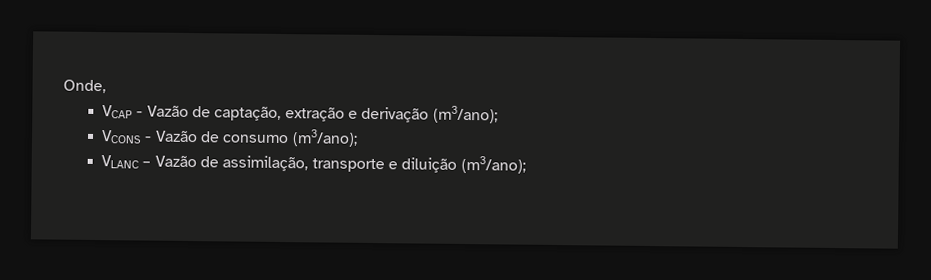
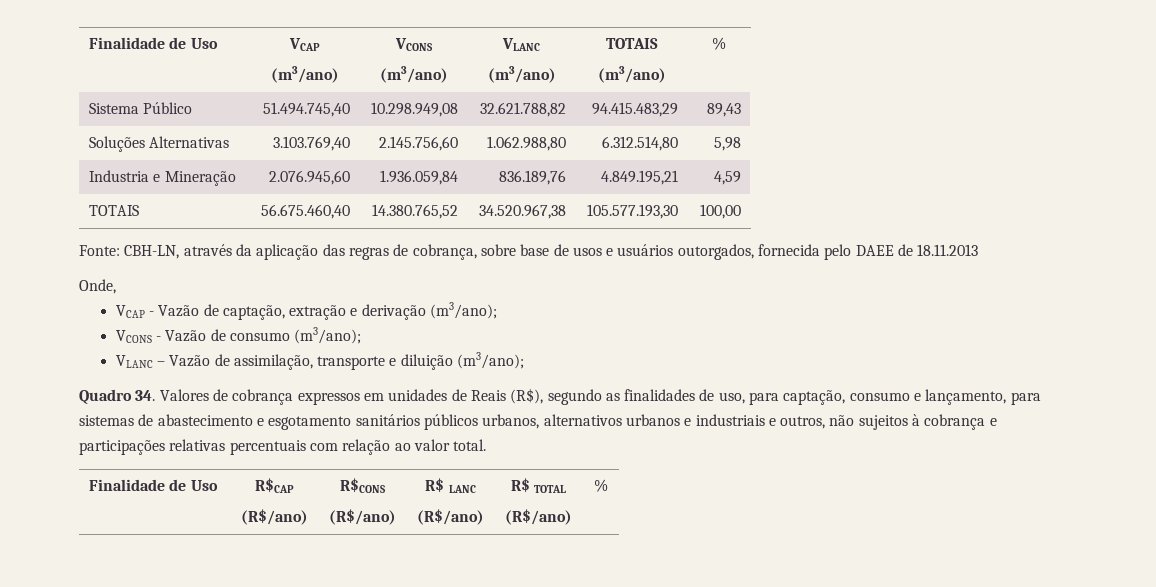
+ Finalidade de Uso | VCAP
+ (m3/ano) | VCONS
+ (m3/ano) | VLANC
+ (m3/ano) | TOTAIS
+ (m3/ano) | %
+ Sistema Público | 51.494.745,40 | 10.298.949,08 | 32.621.788,82 | 94.415.483,29 | 89,43
+ Soluções Alternativas | 3.103.769,40 | 2.145.756,60 | 1.062.988,80 | 6.312.514,80 | 5,98
+ Industria e Mineração | 2.076.945,60 | 1.936.059,84 | 836.189,76 | 4.849.195,21 | 4,59
+ TOTAIS | 56.675.460,40 | 14.380.765,52 | 34.520.967,38 | 105.577.193,30 | 100,00
+ Fonte: CBH-LN, através da aplicação das regras de cobrança, sobre base de usos e usuários outorgados, fornecida pelo DAEE de 18.11.2013
+ Quadro 34. Valores de cobrança expressos em unidades de Reais (R$), segundo as finalidades de uso, para captação, consumo e lançamento, para sistemas de abastecimento e esgotamento sanitários públicos urbanos, alternativos urbanos e industriais e outros, não sujeitos à cobrança e participações relativas percentuais com relação ao valor total.
+ Finalidade de Uso | R$CAP
+ (R$/ano) | R$CONS
+ (R$/ano) | R$ LANC
+ (R$/ano) | R$ TOTAL
+ (R$/ano) | %

